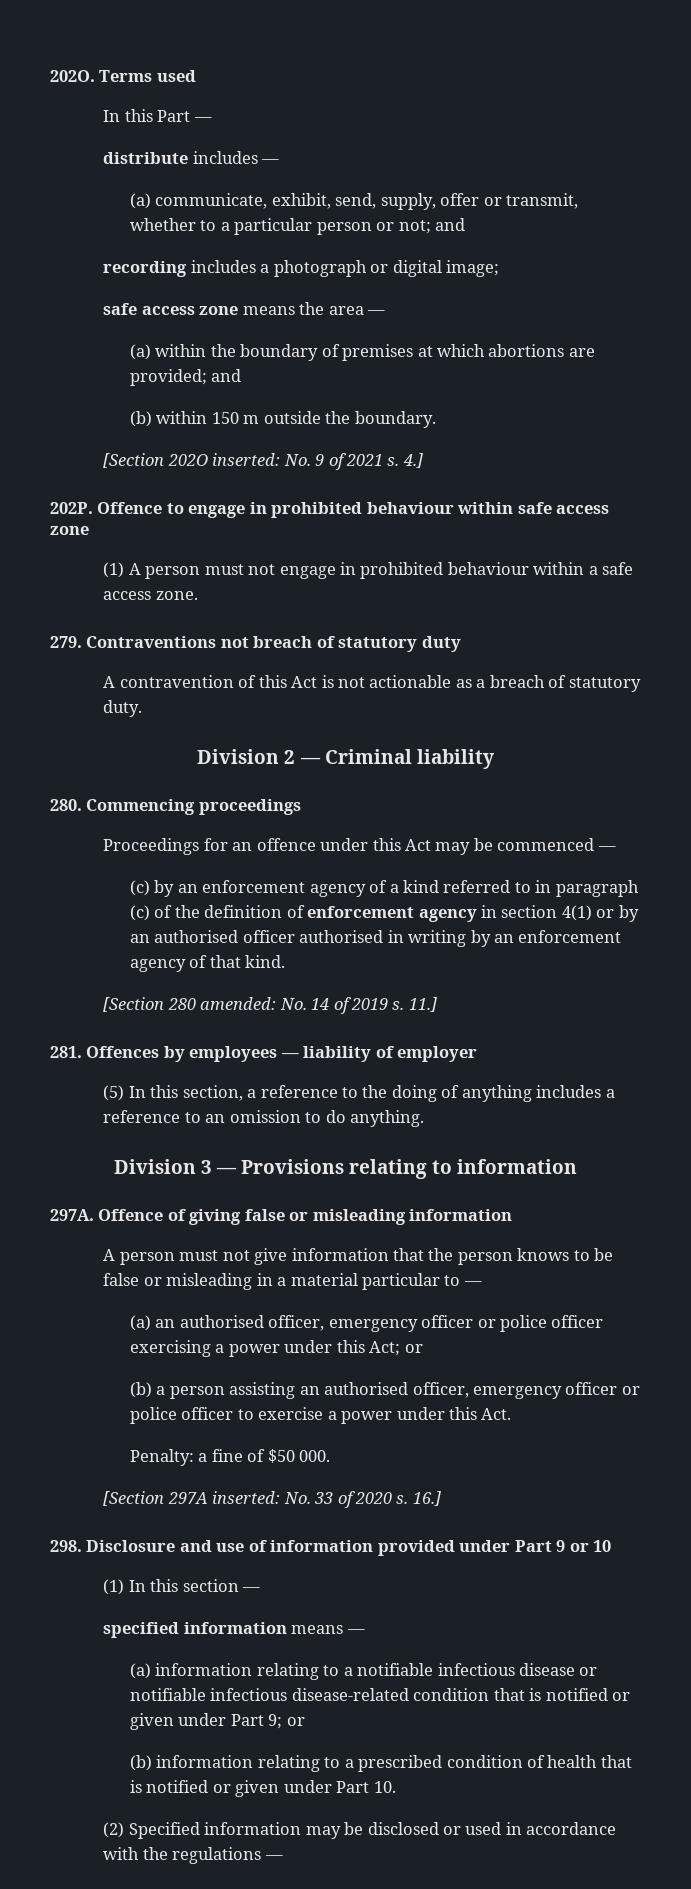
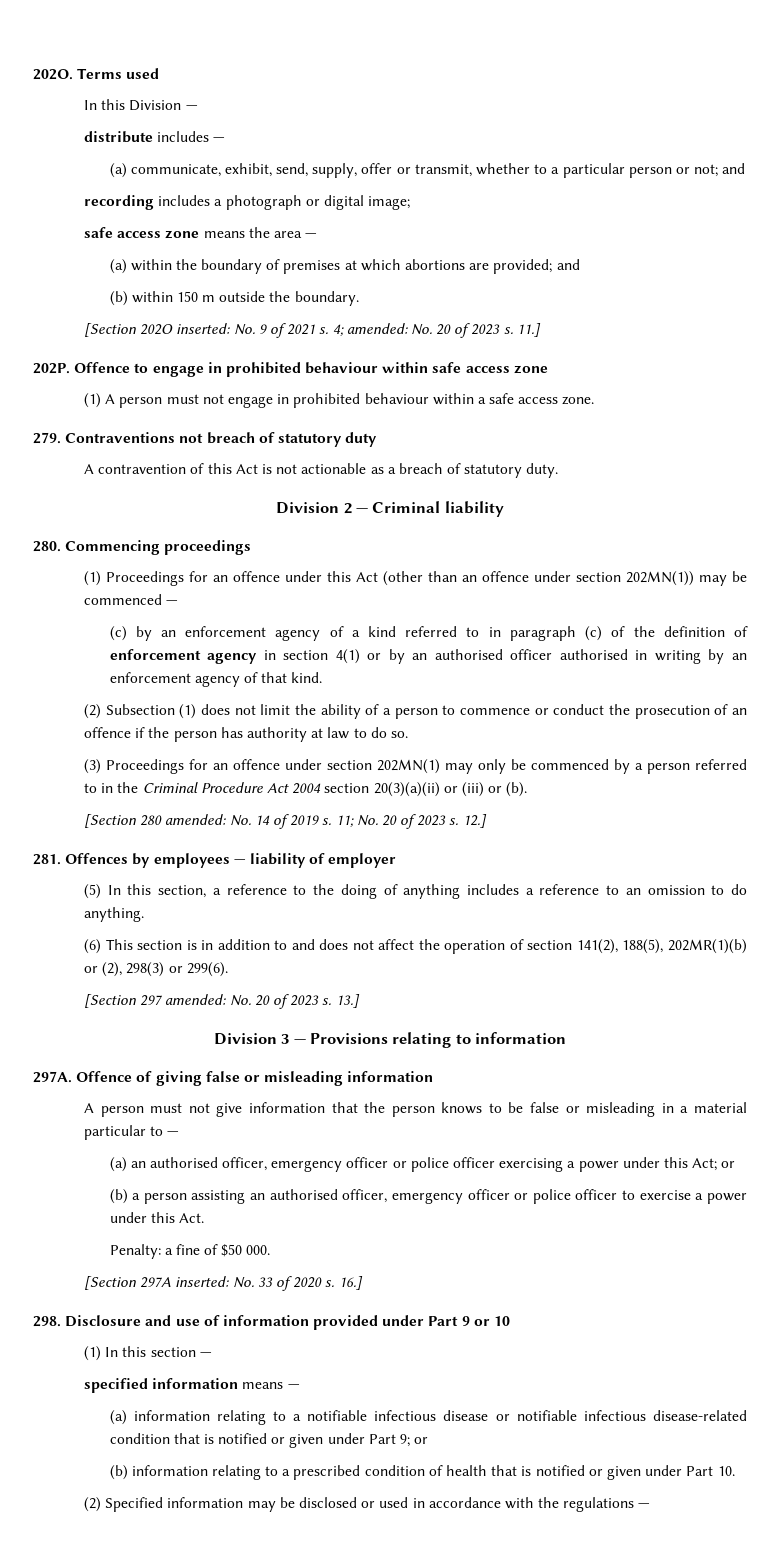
- In this Part —
+ In this Division —
- 4.]
+ 4; amended: No. 20 of 2023 s. 11.]
- Proceedings for an offence under this Act may be commenced —
+ (1) Proceedings for an offence under this Act (other than an offence under section 202MN(1)) may be commenced —
+ (2) Subsection (1) does not limit the ability of a person to commence or conduct the prosecution of an offence if the person has authority at law to do so.
+ (3) Proceedings for an offence under section 202MN(1) may only be commenced by a person referred to in the Criminal Procedure Act 2004 section 20(3)(a)(ii) or (iii) or (b).
- 11.]
+ 11; No. 20 of 2023 s. 12.]
+ (6) This section is in addition to and does not affect the operation of section 141(2), 188(5), 202MR(1)(b) or (2), 298(3) or 299(6).
+ [Section 297 amended: No. 20 of 2023 s. 13.]

